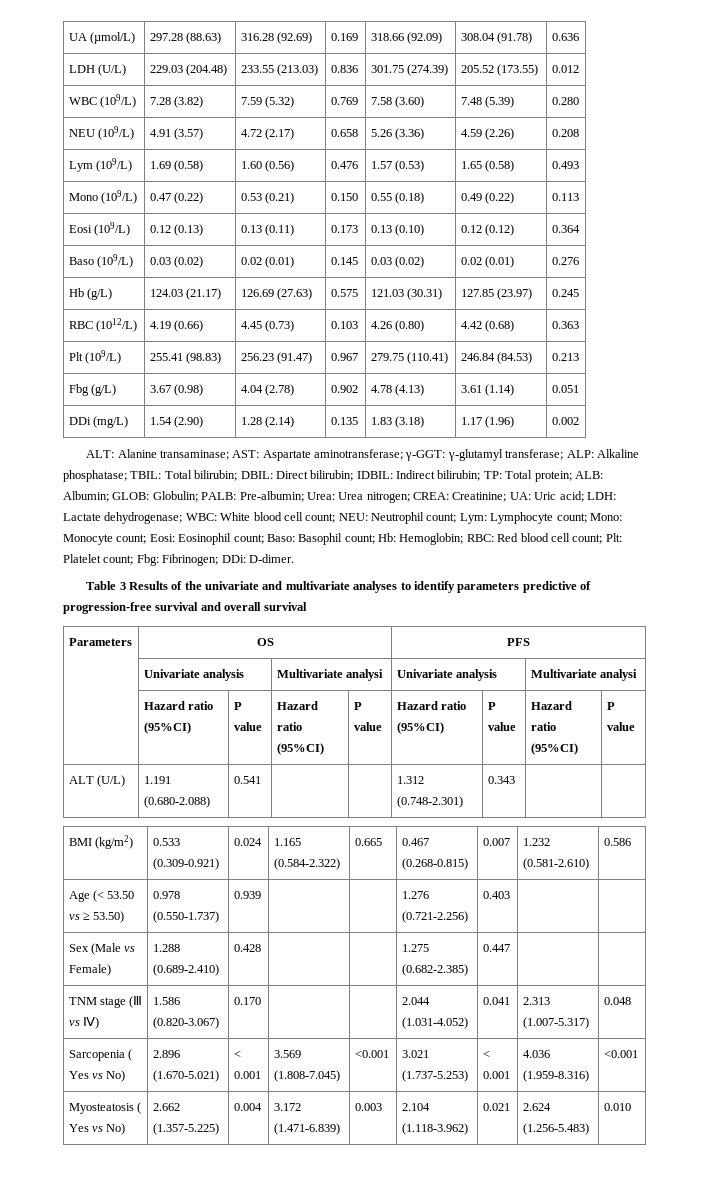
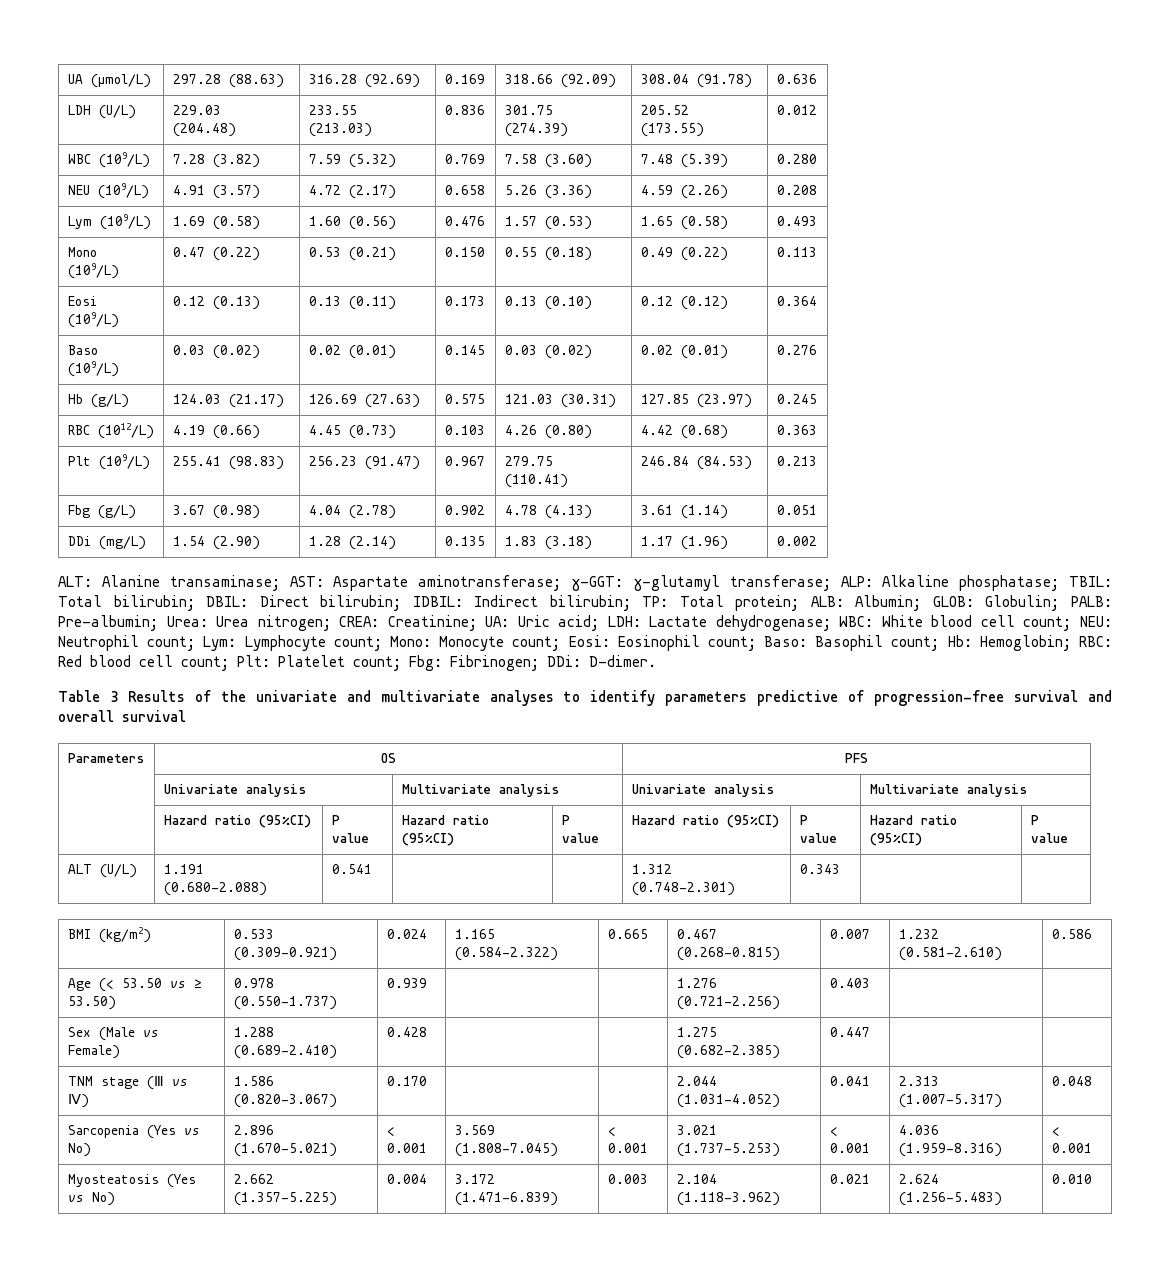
- | Univariate analysis | Multivariate analysi | Univariate analysis | Multivariate analysi
+ | Univariate analysis | Multivariate analysis | Univariate analysis | Multivariate analysis
- Sarcopenia ( Yes vs No) | 2.896 (1.670-5.021) | < 0.001 | 3.569 (1.808-7.045) | <0.001 | 3.021 (1.737-5.253) | < 0.001 | 4.036 (1.959-8.316) | <0.001
+ Sarcopenia (Yes vs No) | 2.896 (1.670-5.021) | < 0.001 | 3.569 (1.808-7.045) | < 0.001 | 3.021 (1.737-5.253) | < 0.001 | 4.036 (1.959-8.316) | < 0.001
- Myosteatosis ( Yes vs No) | 2.662 (1.357-5.225) | 0.004 | 3.172 (1.471-6.839) | 0.003 | 2.104 (1.118-3.962) | 0.021 | 2.624 (1.256-5.483) | 0.010
+ Myosteatosis (Yes vs No) | 2.662 (1.357-5.225) | 0.004 | 3.172 (1.471-6.839) | 0.003 | 2.104 (1.118-3.962) | 0.021 | 2.624 (1.256-5.483) | 0.010

